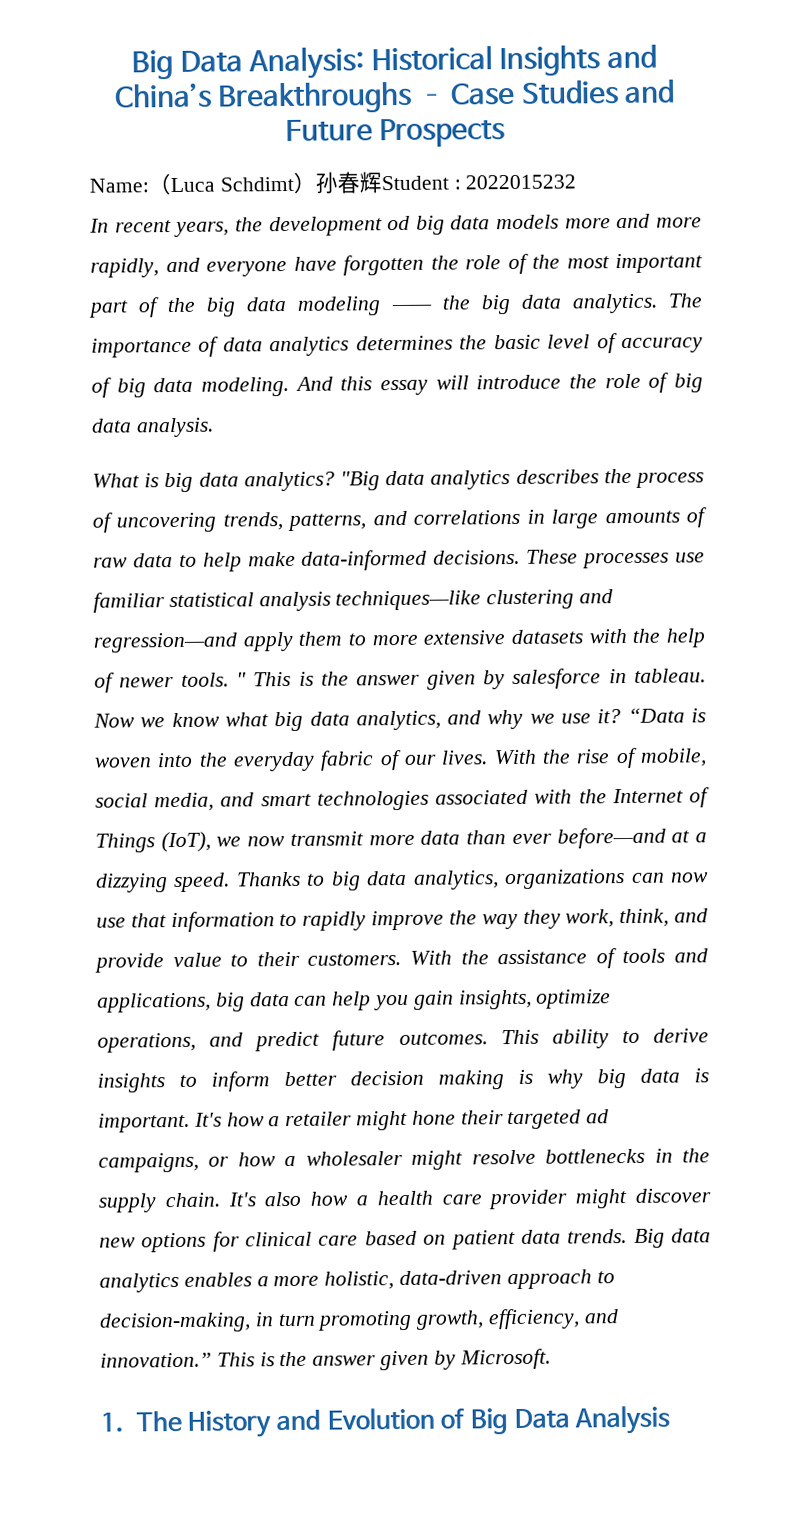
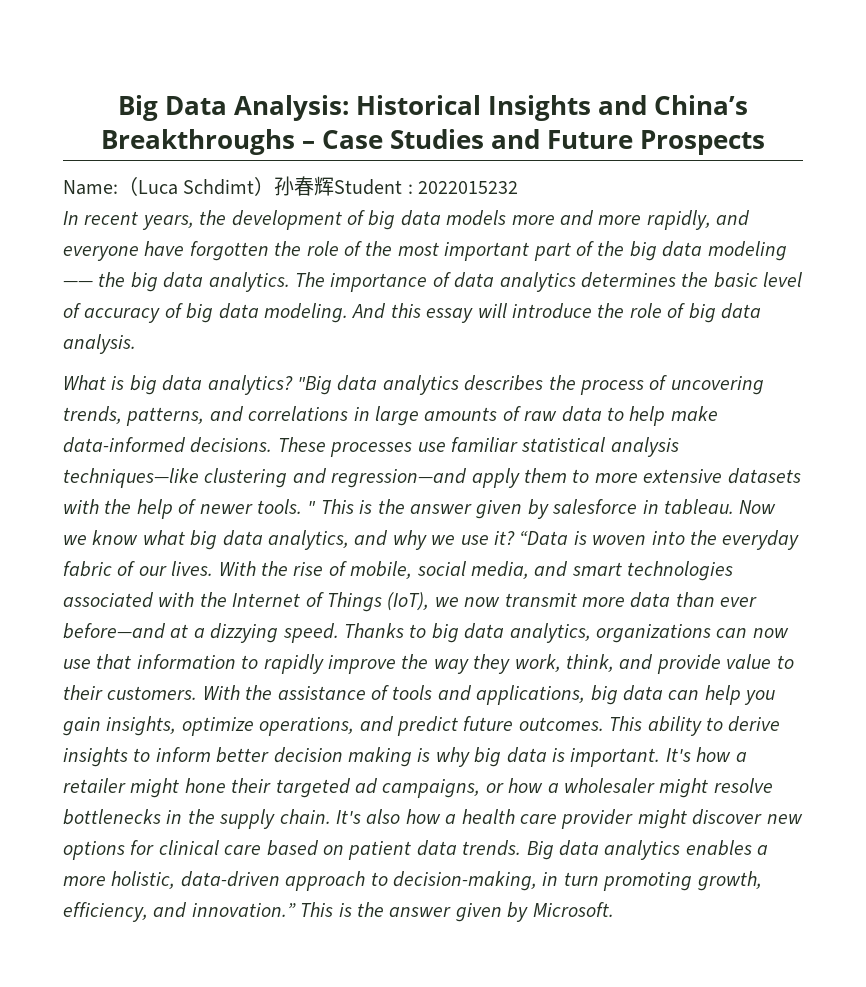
- In recent years, the development od big data models more and more rapidly, and everyone have forgotten the role of the most important part of the big data modeling —— the big data analytics.
+ In recent years, the development of big data models more and more rapidly, and everyone have forgotten the role of the most important part of the big data modeling —— the big data analytics.
- 1. The History and Evolution of Big Data Analysis

